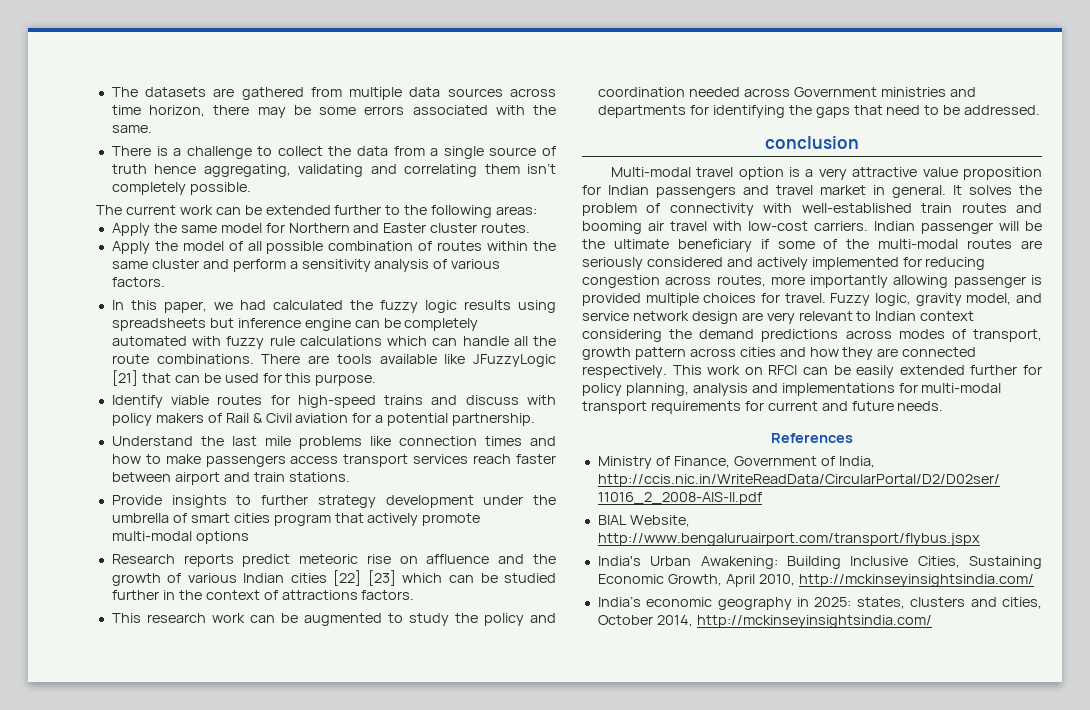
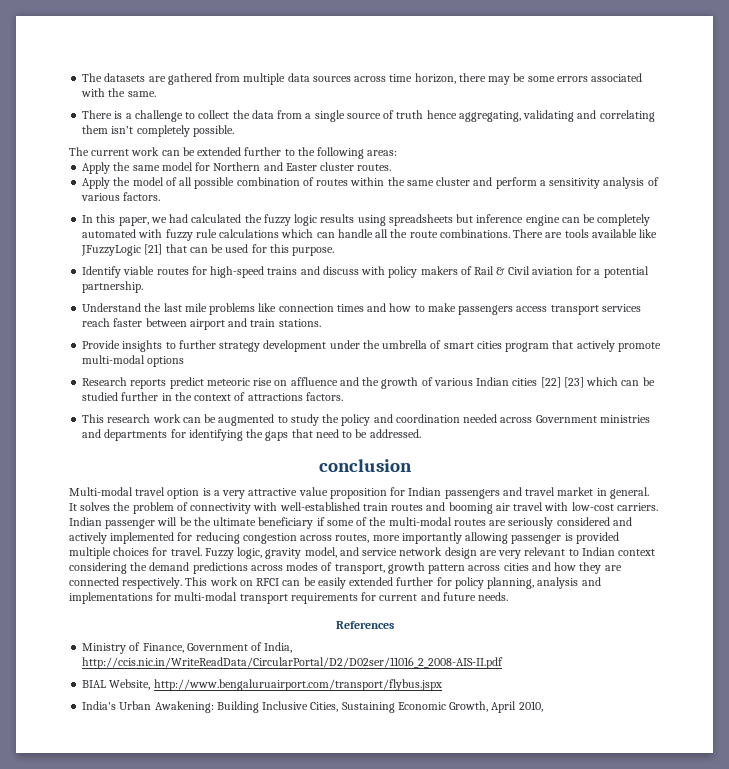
- India's Urban Awakening: Building Inclusive Cities, Sustaining Economic Growth, April 2010, http://mckinseyinsightsindia.com/
- India’s economic geography in 2025: states, clusters and cities, October 2014, http://mckinseyinsightsindia.com/
+ India's Urban Awakening: Building Inclusive Cities, Sustaining Economic Growth, April 2010,

